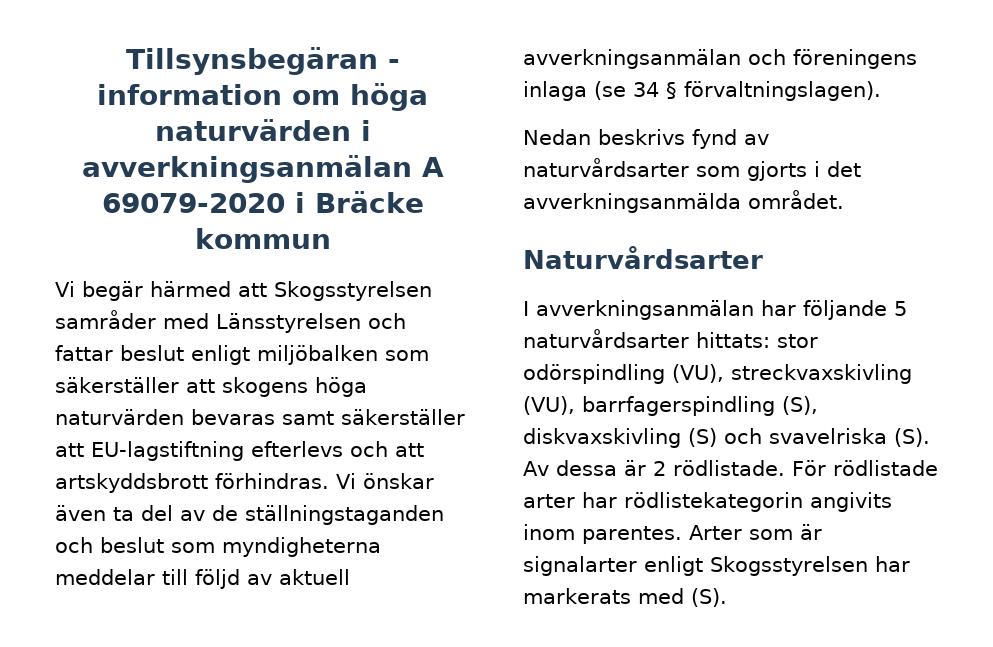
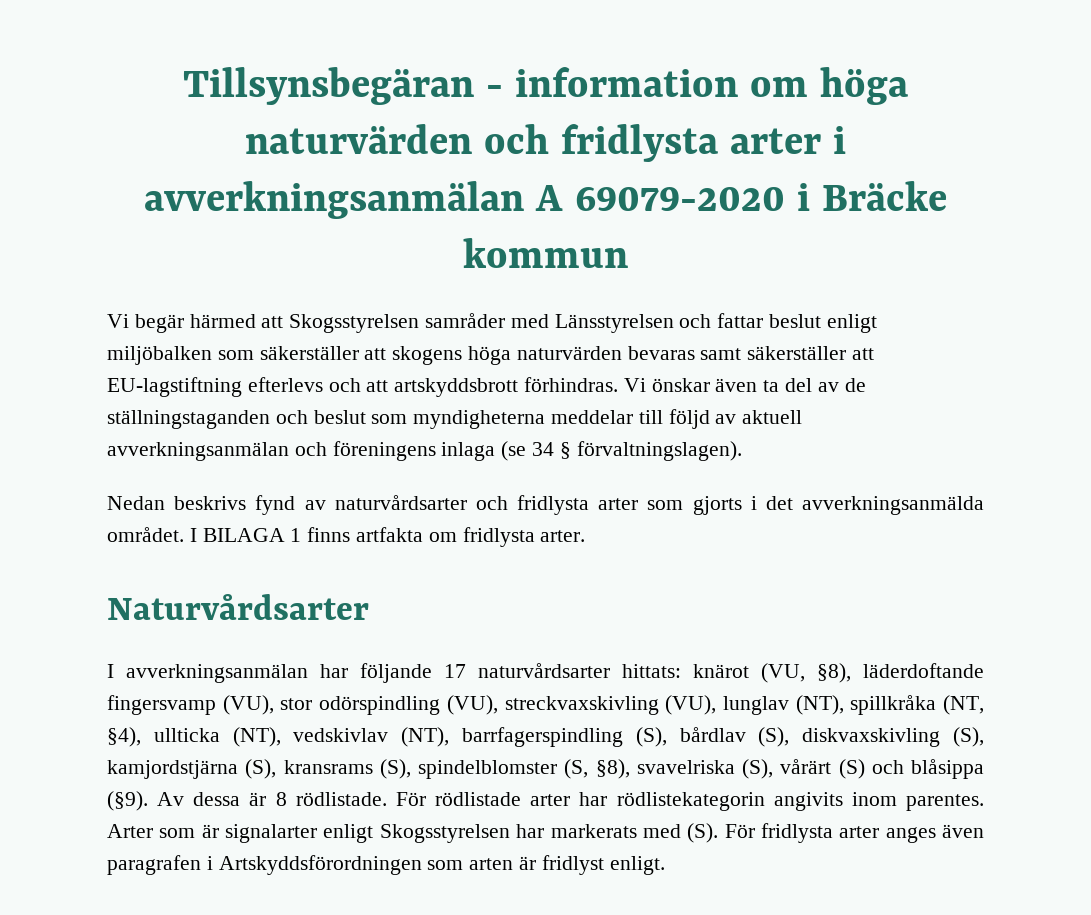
- Tillsynsbegäran - information om höga naturvärden i avverkningsanmälan A 69079-2020 i Bräcke kommun
+ Tillsynsbegäran - information om höga naturvärden och fridlysta arter i avverkningsanmälan A 69079-2020 i Bräcke kommun
- Nedan beskrivs fynd av naturvårdsarter som gjorts i det avverkningsanmälda området.
+ Nedan beskrivs fynd av naturvårdsarter och fridlysta arter som gjorts i det avverkningsanmälda området. I BILAGA 1 finns artfakta om fridlysta arter.
- I avverkningsanmälan har följande 5 naturvårdsarter hittats: stor odörspindling (VU), streckvaxskivling (VU), barrfagerspindling (S), diskvaxskivling (S) och svavelriska (S). Av dessa är 2 rödlistade.
+ I avverkningsanmälan har följande 17 naturvårdsarter hittats: knärot (VU, §8), läderdoftande fingersvamp (VU), stor odörspindling (VU), streckvaxskivling (VU), lunglav (NT), spillkråka (NT, §4), ullticka (NT), vedskivlav (NT), barrfagerspindling (S), bårdlav (S), diskvaxskivling (S), kamjordstjärna (S), kransrams (S), spindelblomster (S, §8), svavelriska (S), vårärt (S) och blåsippa (§9). Av dessa är 8 rödlistade.
- Arter som är signalarter enligt Skogsstyrelsen har markerats med (S).
+ Arter som är signalarter enligt Skogsstyrelsen har markerats med (S). För fridlysta arter anges även paragrafen i Artskyddsförordningen som arten är fridlyst enligt.

